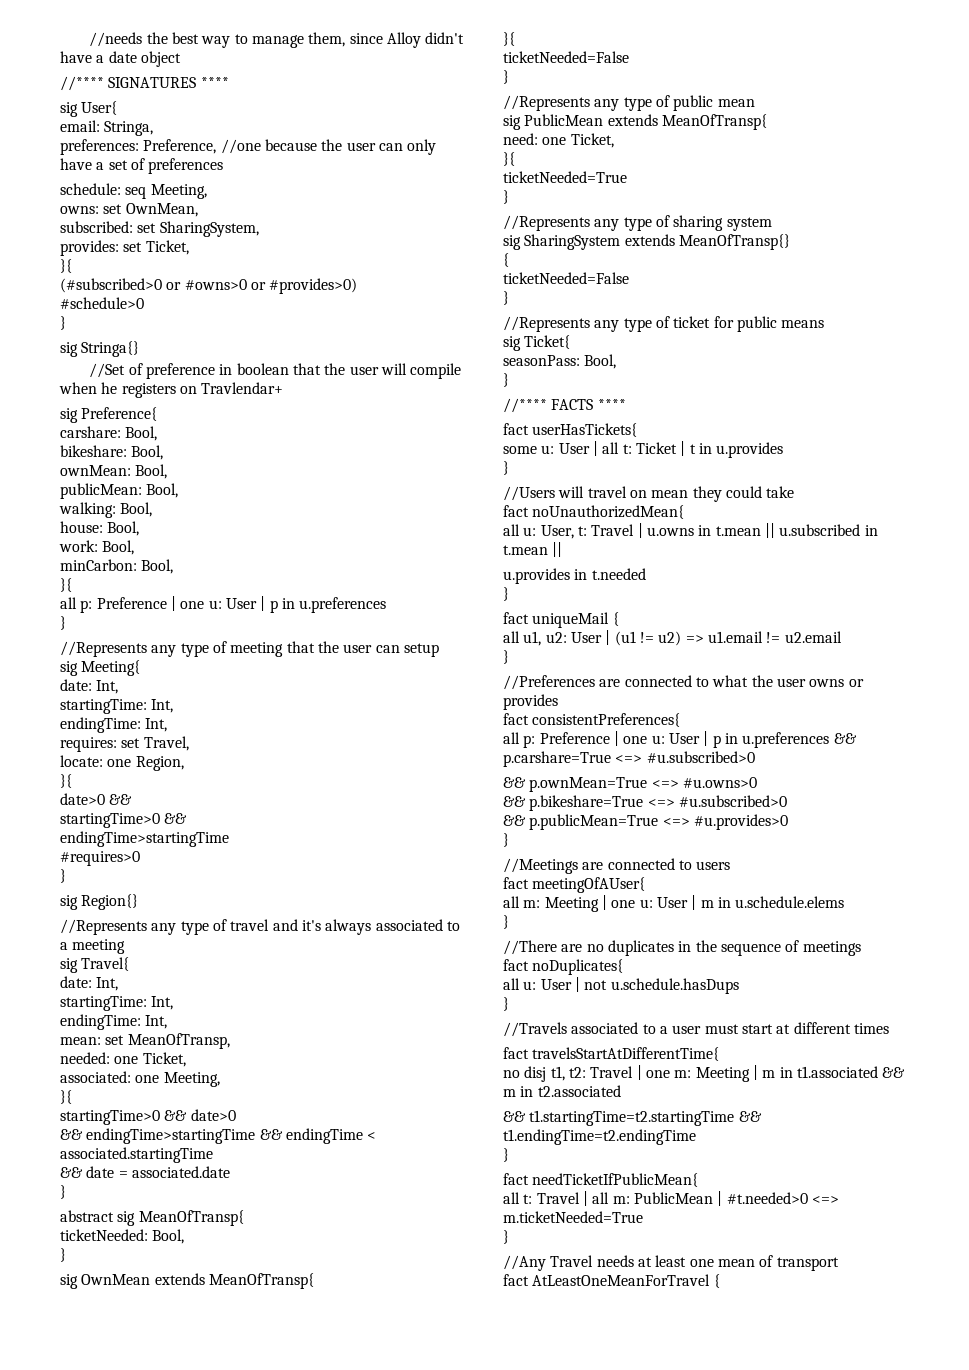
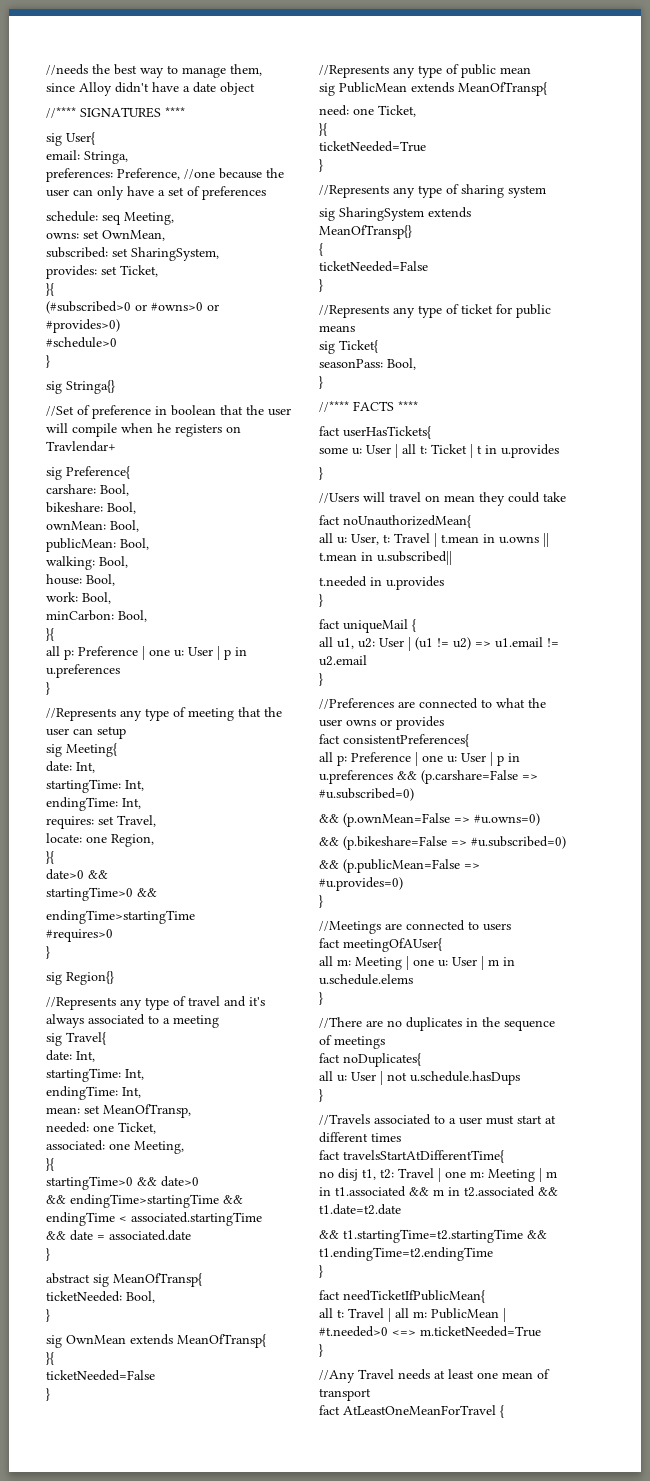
- all u: User, t: Travel | u.owns in t.mean || u.subscribed in t.mean ||
- u.provides in t.needed
+ all u: User, t: Travel | t.mean in u.owns || t.mean in u.subscribed||
+ t.needed in u.provides
- all p: Preference | one u: User | p in u.preferences && p.carshare=True <=> #u.subscribed>0
- && p.ownMean=True <=> #u.owns>0
- && p.bikeshare=True <=> #u.subscribed>0
- && p.publicMean=True <=> #u.provides>0
+ all p: Preference | one u: User | p in u.preferences && (p.carshare=False => #u.subscribed=0)
+ && (p.ownMean=False => #u.owns=0)
+ && (p.bikeshare=False => #u.subscribed=0)
+ && (p.publicMean=False => #u.provides=0)
- no disj t1, t2: Travel | one m: Meeting | m in t1.associated && m in t2.associated
+ no disj t1, t2: Travel | one m: Meeting | m in t1.associated && m in t2.associated && t1.date=t2.date

